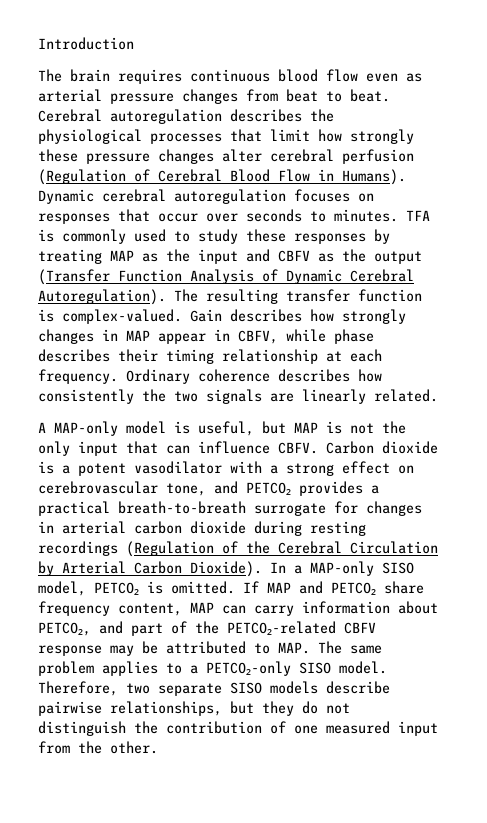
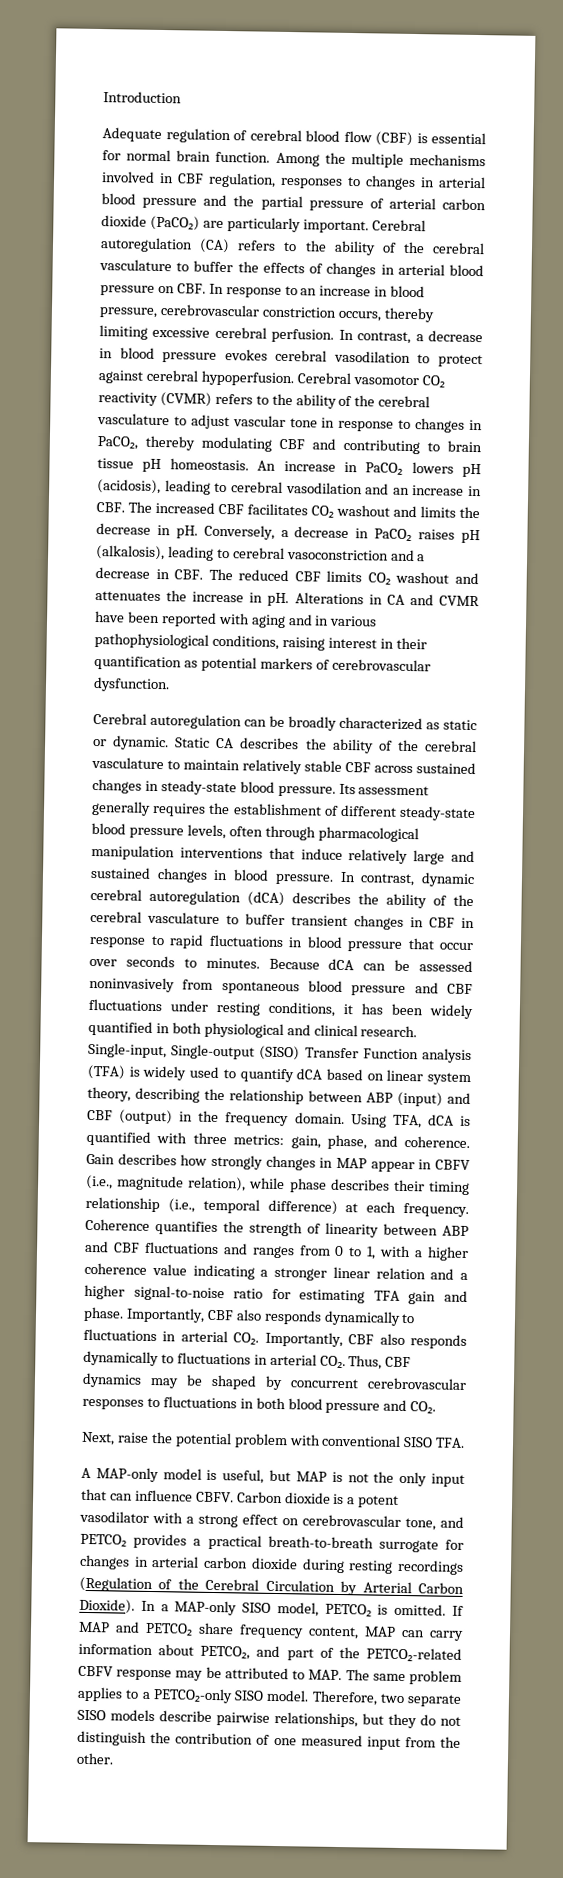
- The brain requires continuous blood flow even as arterial pressure changes from beat to beat. Cerebral autoregulation describes the physiological processes that limit how strongly these pressure changes alter cerebral perfusion (Regulation of Cerebral Blood Flow in Humans). Dynamic cerebral autoregulation focuses on responses that occur over seconds to minutes.
+ Adequate regulation of cerebral blood flow (CBF) is essential for normal brain function. Among the multiple mechanisms involved in CBF regulation, responses to changes in arterial blood pressure and the partial pressure of arterial carbon dioxide (PaCO₂) are particularly important. Cerebral autoregulation (CA) refers to the ability of the cerebral vasculature to buffer the effects of changes in arterial blood pressure on CBF. In response to an increase in blood pressure, cerebrovascular constriction occurs, thereby limiting excessive cerebral perfusion. In contrast, a decrease in blood pressure evokes cerebral vasodilation to protect against cerebral hypoperfusion. Cerebral vasomotor CO₂ reactivity (CVMR) refers to the ability of the cerebral vasculature to adjust vascular tone in response to changes in PaCO₂, thereby modulating CBF and contributing to brain tissue pH homeostasis. An increase in PaCO₂ lowers pH (acidosis), leading to cerebral vasodilation and an increase in CBF. The increased CBF facilitates CO₂ washout and limits the decrease in pH. Conversely, a decrease in PaCO₂ raises pH (alkalosis), leading to cerebral vasoconstriction and a decrease in CBF. The reduced CBF limits CO₂ washout and attenuates the increase in pH. Alterations in CA and CVMR have been reported with aging and in various pathophysiological conditions, raising interest in their quantification as potential markers of cerebrovascular dysfunction.
+ Cerebral autoregulation can be broadly characterized as static or dynamic. Static CA describes the ability of the cerebral vasculature to maintain relatively stable CBF across sustained changes in steady-state blood pressure. Its assessment generally requires the establishment of different steady-state blood pressure levels, often through pharmacological manipulation interventions that induce relatively large and sustained changes in blood pressure. In contrast, dynamic cerebral autoregulation (dCA) describes the ability of the cerebral vasculature to buffer transient changes in CBF in response to rapid fluctuations in blood pressure that occur over seconds to minutes.
- TFA is commonly used to study these responses by treating MAP as the input and CBFV as the output (Transfer Function Analysis of Dynamic Cerebral Autoregulation). The resulting transfer function is complex-valued.
+ Because dCA can be assessed noninvasively from spontaneous blood pressure and CBF fluctuations under resting conditions, it has been widely quantified in both physiological and clinical research. Single-input, Single-output (SISO) Transfer Function analysis (TFA) is widely used to quantify dCA based on linear system theory, describing the relationship between ABP (input) and CBF (output) in the frequency domain. Using TFA, dCA is quantified with three metrics: gain, phase, and coherence.
- Gain describes how strongly changes in MAP appear in CBFV, while phase describes their timing relationship at each frequency. Ordinary coherence describes how consistently the two signals are linearly related.
+ Gain describes how strongly changes in MAP appear in CBFV (i.e., magnitude relation), while phase describes their timing relationship (i.e., temporal difference) at each frequency. Coherence quantifies the strength of linearity between ABP and CBF fluctuations and ranges from 0 to 1, with a higher coherence value indicating a stronger linear relation and a higher signal-to-noise ratio for estimating TFA gain and phase. Importantly, CBF also responds dynamically to fluctuations in arterial CO₂. Importantly, CBF also responds dynamically to fluctuations in arterial CO₂. Thus, CBF dynamics may be shaped by concurrent cerebrovascular responses to fluctuations in both blood pressure and CO₂.
+ Next, raise the potential problem with conventional SISO TFA.

